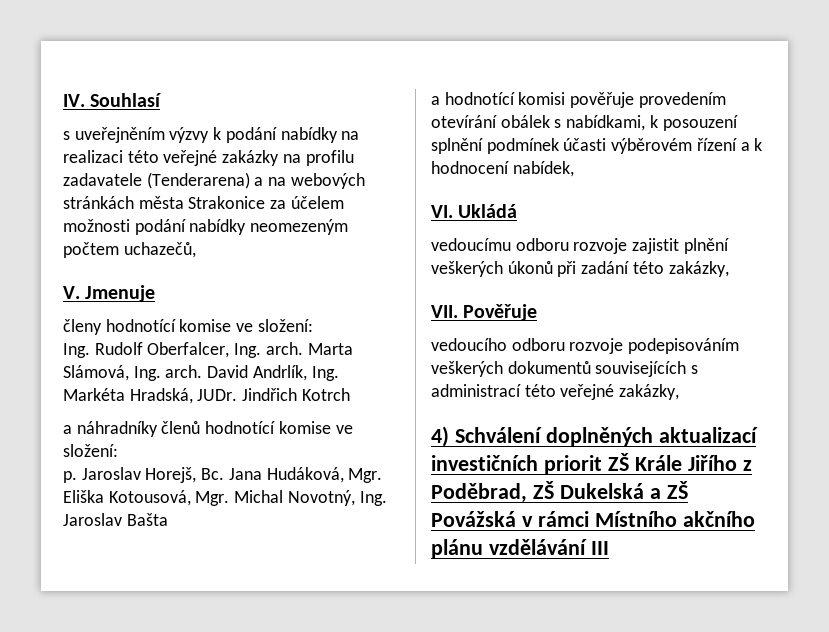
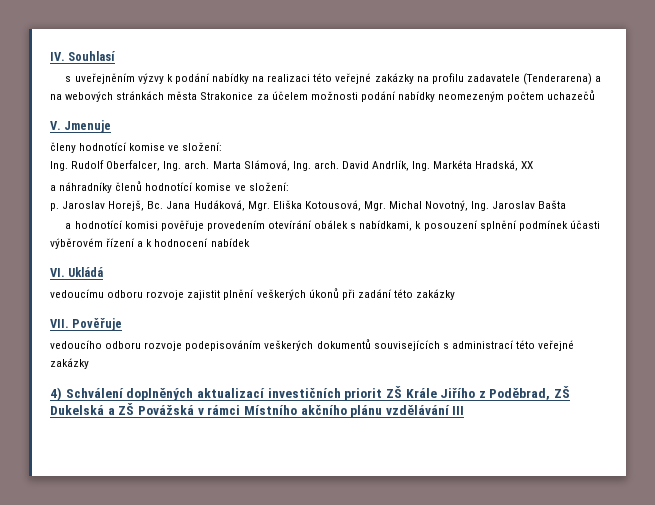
- s uveřejněním výzvy k podání nabídky na realizaci této veřejné zakázky na profilu zadavatele (Tenderarena) a na webových stránkách města Strakonice za účelem možnosti podání nabídky neomezeným počtem uchazečů,
+ s uveřejněním výzvy k podání nabídky na realizaci této veřejné zakázky na profilu zadavatele (Tenderarena) a na webových stránkách města Strakonice za účelem možnosti podání nabídky neomezeným počtem uchazečů
- David Andrlík, Ing. Markéta Hradská, JUDr. Jindřich Kotrch
+ David Andrlík, Ing. Markéta Hradská, XX
- a hodnotící komisi pověřuje provedením otevírání obálek s nabídkami, k posouzení splnění podmínek účasti výběrovém řízení a k hodnocení nabídek,
+ a hodnotící komisi pověřuje provedením otevírání obálek s nabídkami, k posouzení splnění podmínek účasti výběrovém řízení a k hodnocení nabídek
- vedoucímu odboru rozvoje zajistit plnění veškerých úkonů při zadání této zakázky,
+ vedoucímu odboru rozvoje zajistit plnění veškerých úkonů při zadání této zakázky
- vedoucího odboru rozvoje podepisováním veškerých dokumentů souvisejících s administrací této veřejné zakázky,
+ vedoucího odboru rozvoje podepisováním veškerých dokumentů souvisejících s administrací této veřejné zakázky

